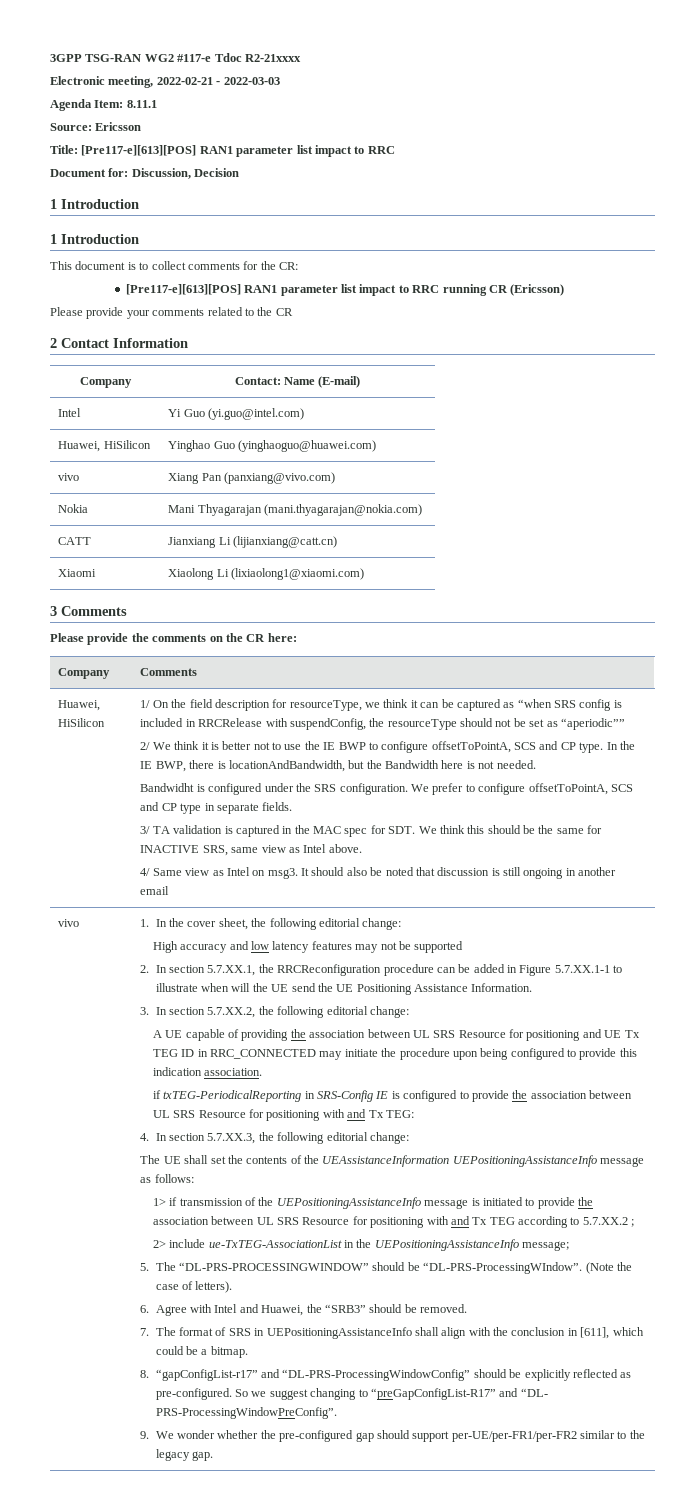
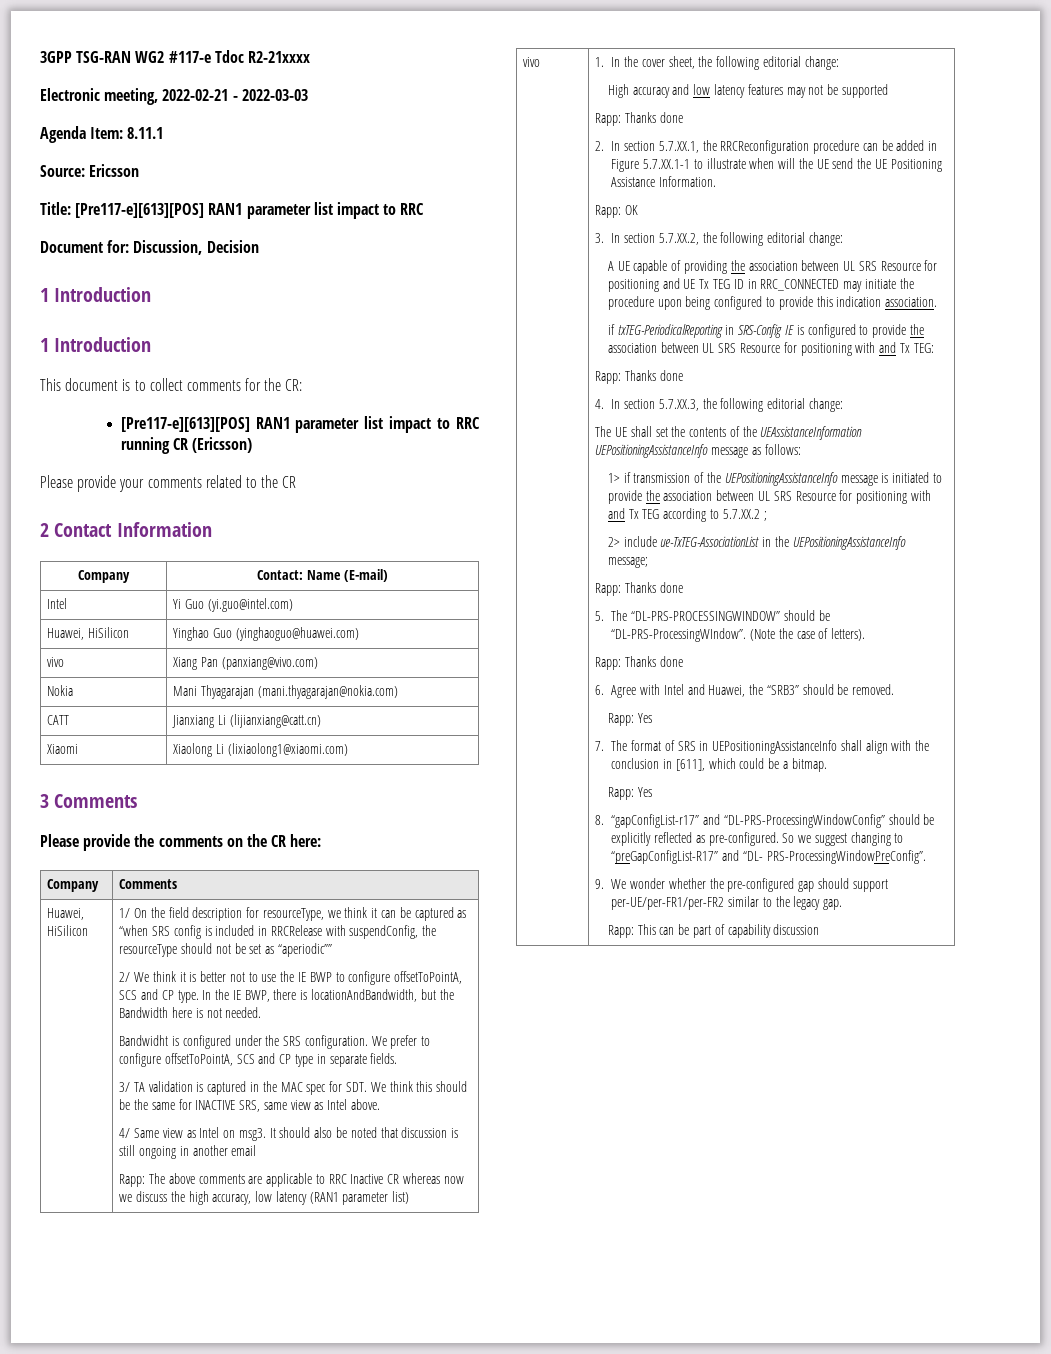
+ Rapp: The above comments are applicable to RRC Inactive CR whereas now we discuss the high accuracy, low latency (RAN1 parameter list)
  High accuracy and low latency features may not be supported
+ Rapp: Thanks done
+ Rapp: OK
  if txTEG-PeriodicalReporting in SRS-Config IE is configured to provide the association between UL SRS Resource for positioning with and Tx TEG:
+ Rapp: Thanks done
  2> include ue-TxTEG-AssociationList in the UEPositioningAssistanceInfo message;
+ Rapp: Thanks done
  (Note the case of letters).
+ Rapp: Thanks done
  6. Agree with Intel and Huawei, the “SRB3” should be removed.
+ Rapp: Yes
  7. The format of SRS in UEPositioningAssistanceInfo shall align with the conclusion in [611], which could be a bitmap.
+ Rapp: Yes
+ Rapp: This can be part of capability discussion

